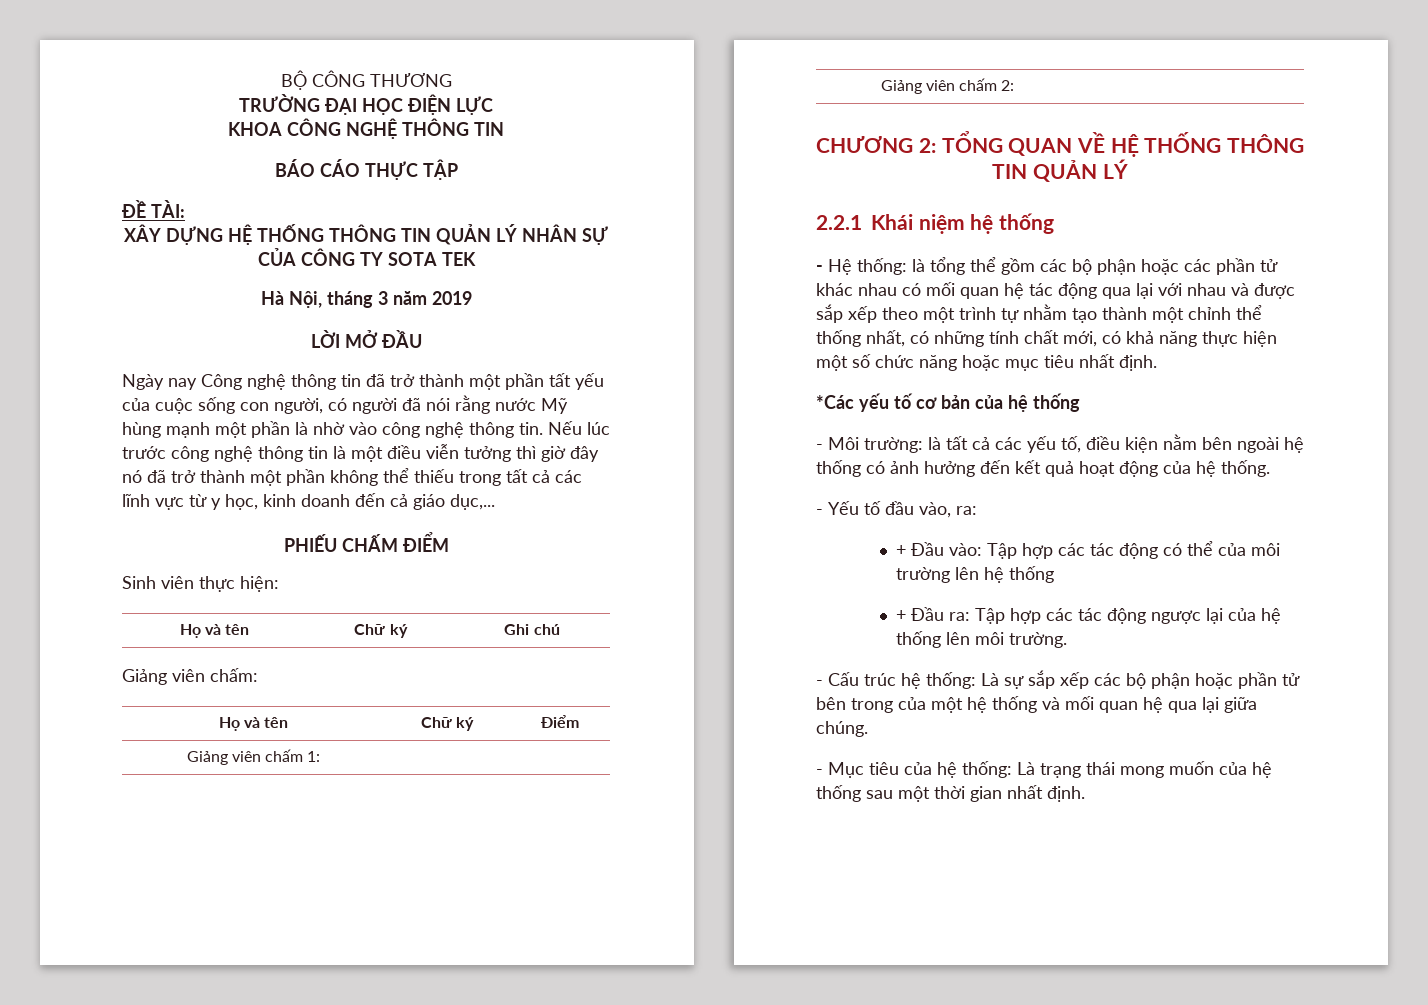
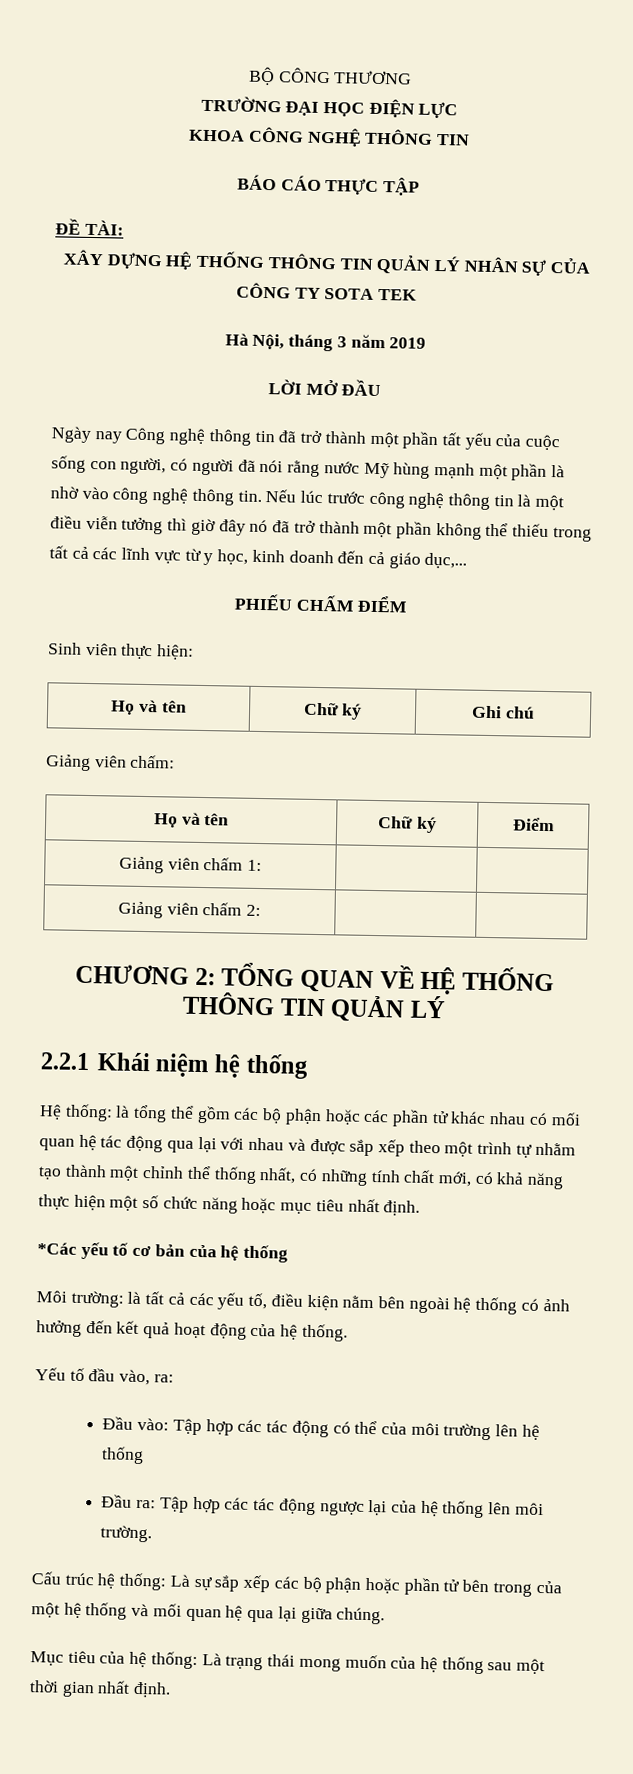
- - Hệ thống: là tổng thể gồm các bộ phận hoặc các phần tử khác nhau có mối quan hệ tác động qua lại với nhau và được sắp xếp theo một trình tự nhằm tạo thành một chỉnh thể thống nhất, có những tính chất mới, có khả năng thực hiện một số chức năng hoặc mục tiêu nhất định.
+ Hệ thống: là tổng thể gồm các bộ phận hoặc các phần tử khác nhau có mối quan hệ tác động qua lại với nhau và được sắp xếp theo một trình tự nhằm tạo thành một chỉnh thể thống nhất, có những tính chất mới, có khả năng thực hiện một số chức năng hoặc mục tiêu nhất định.
- - Môi trường: là tất cả các yếu tố, điều kiện nằm bên ngoài hệ thống có ảnh hưởng đến kết quả hoạt động của hệ thống.
+ Môi trường: là tất cả các yếu tố, điều kiện nằm bên ngoài hệ thống có ảnh hưởng đến kết quả hoạt động của hệ thống.
- - Yếu tố đầu vào, ra:
+ Yếu tố đầu vào, ra:
- + Đầu vào: Tập hợp các tác động có thể của môi trường lên hệ thống
+ Đầu vào: Tập hợp các tác động có thể của môi trường lên hệ thống
- + Đầu ra: Tập hợp các tác động ngược lại của hệ thống lên môi trường.
+ Đầu ra: Tập hợp các tác động ngược lại của hệ thống lên môi trường.
- - Cấu trúc hệ thống: Là sự sắp xếp các bộ phận hoặc phần tử bên trong của một hệ thống và mối quan hệ qua lại giữa chúng.
+ Cấu trúc hệ thống: Là sự sắp xếp các bộ phận hoặc phần tử bên trong của một hệ thống và mối quan hệ qua lại giữa chúng.
- - Mục tiêu của hệ thống: Là trạng thái mong muốn của hệ thống sau một thời gian nhất định.
+ Mục tiêu của hệ thống: Là trạng thái mong muốn của hệ thống sau một thời gian nhất định.

